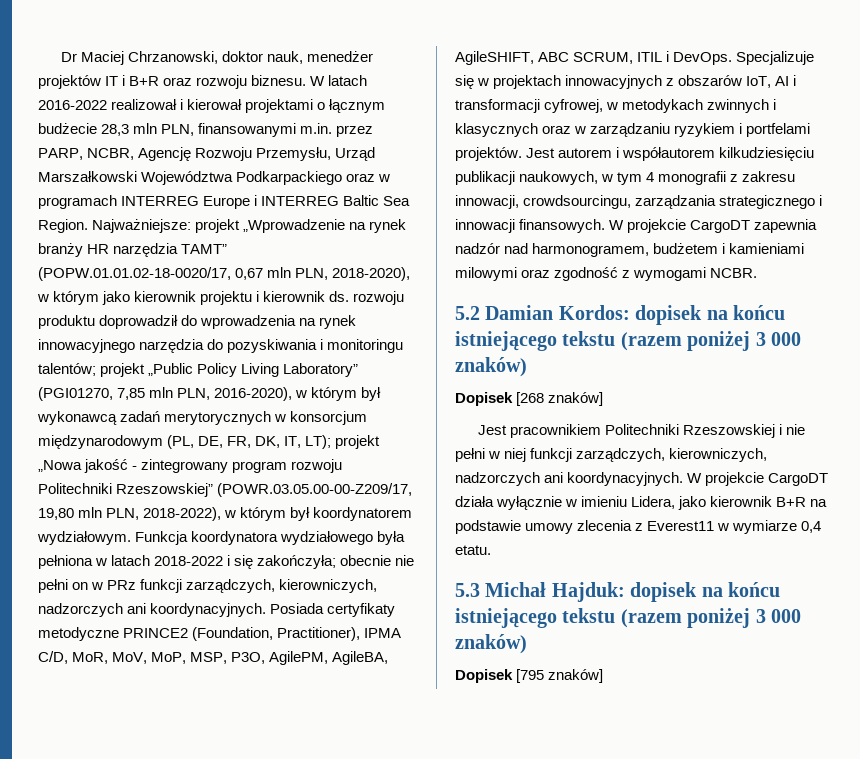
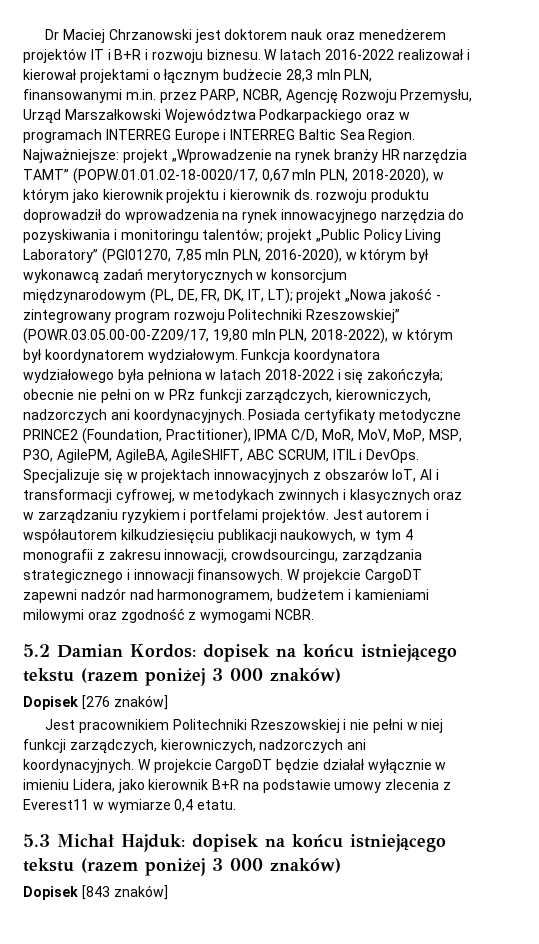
- Dr Maciej Chrzanowski, doktor nauk, menedżer projektów IT i B+R oraz rozwoju biznesu.
+ Dr Maciej Chrzanowski jest doktorem nauk oraz menedżerem projektów IT i B+R i rozwoju biznesu.
- W projekcie CargoDT zapewnia nadzór nad harmonogramem, budżetem i kamieniami milowymi oraz zgodność z wymogami NCBR.
+ W projekcie CargoDT zapewni nadzór nad harmonogramem, budżetem i kamieniami milowymi oraz zgodność z wymogami NCBR.
- Dopisek [268 znaków]
+ Dopisek [276 znaków]
- W projekcie CargoDT działa wyłącznie w imieniu Lidera, jako kierownik B+R na podstawie umowy zlecenia z Everest11 w wymiarze 0,4 etatu.
+ W projekcie CargoDT będzie działał wyłącznie w imieniu Lidera, jako kierownik B+R na podstawie umowy zlecenia z Everest11 w wymiarze 0,4 etatu.
- Dopisek [795 znaków]
+ Dopisek [843 znaków]

